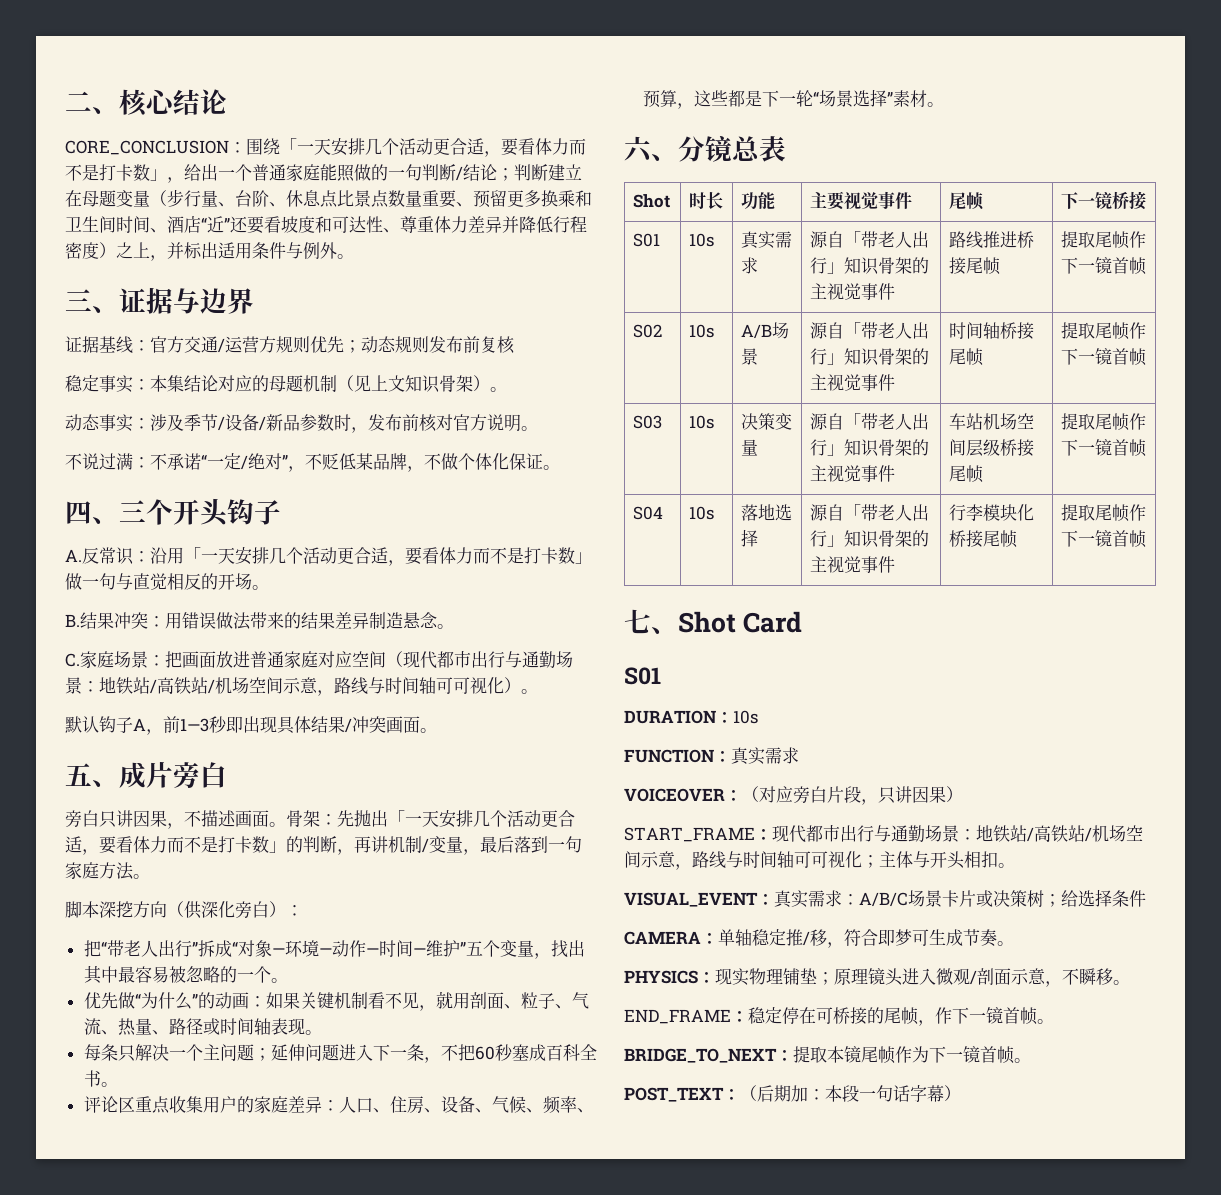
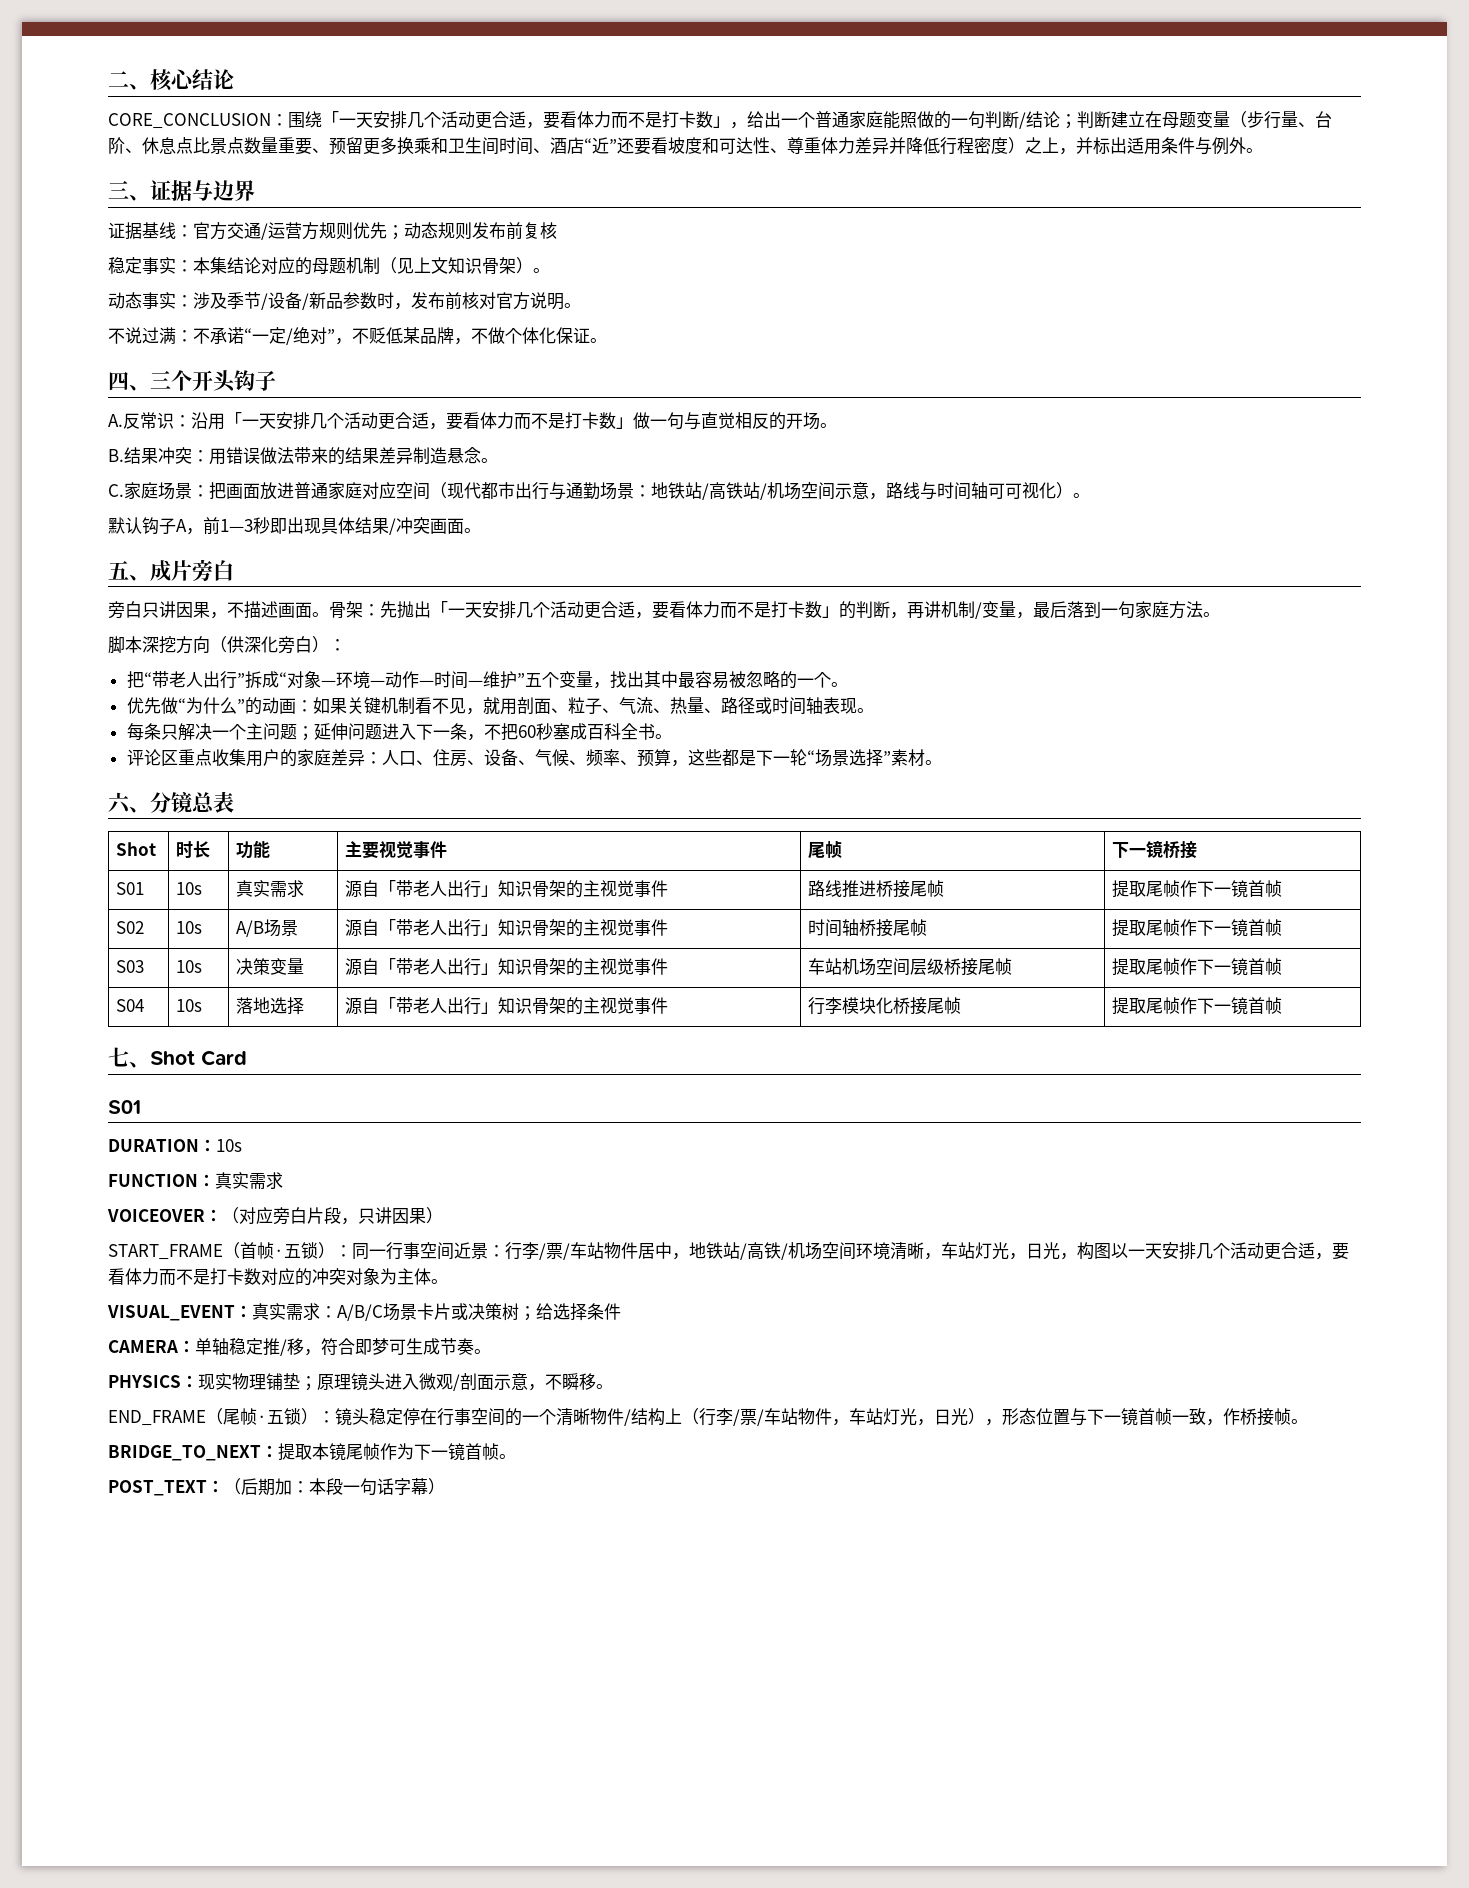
- START_FRAME：现代都市出行与通勤场景：地铁站/高铁站/机场空间示意，路线与时间轴可可视化；主体与开头相扣。
+ START_FRAME（首帧·五锁）：同一行事空间近景：行李/票/车站物件居中，地铁站/高铁/机场空间环境清晰，车站灯光，日光，构图以一天安排几个活动更合适，要看体力而不是打卡数对应的冲突对象为主体。
- END_FRAME：稳定停在可桥接的尾帧，作下一镜首帧。
+ END_FRAME（尾帧·五锁）：镜头稳定停在行事空间的一个清晰物件/结构上（行李/票/车站物件，车站灯光，日光），形态位置与下一镜首帧一致，作桥接帧。

